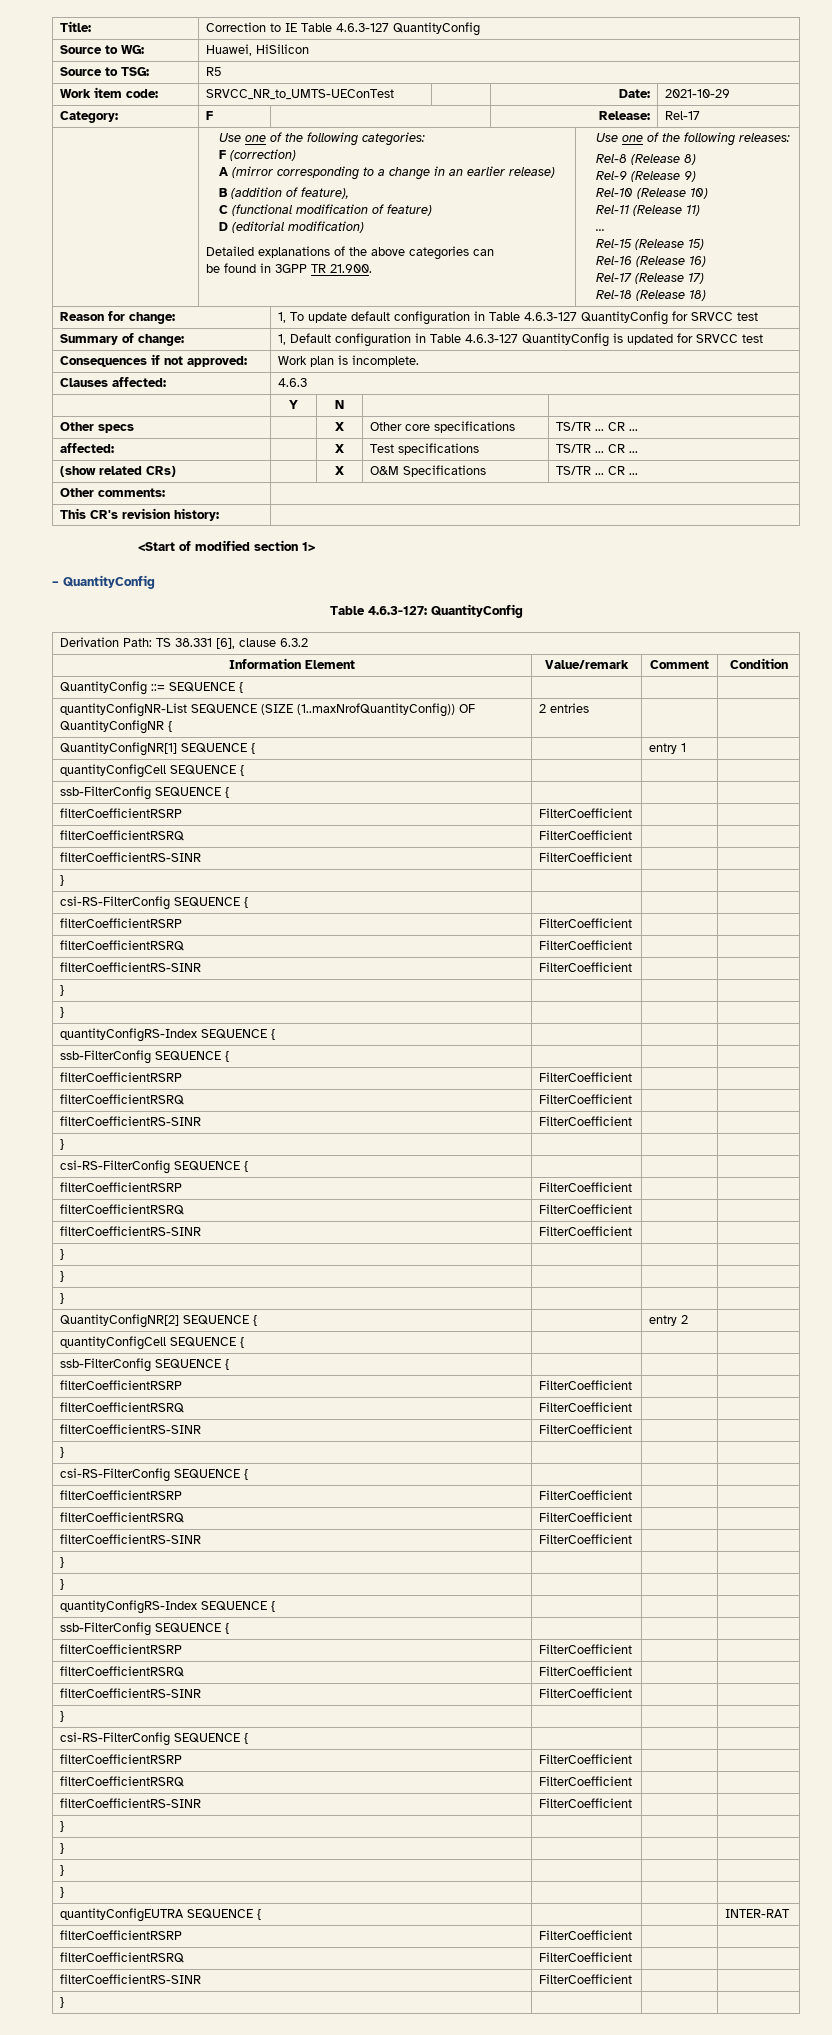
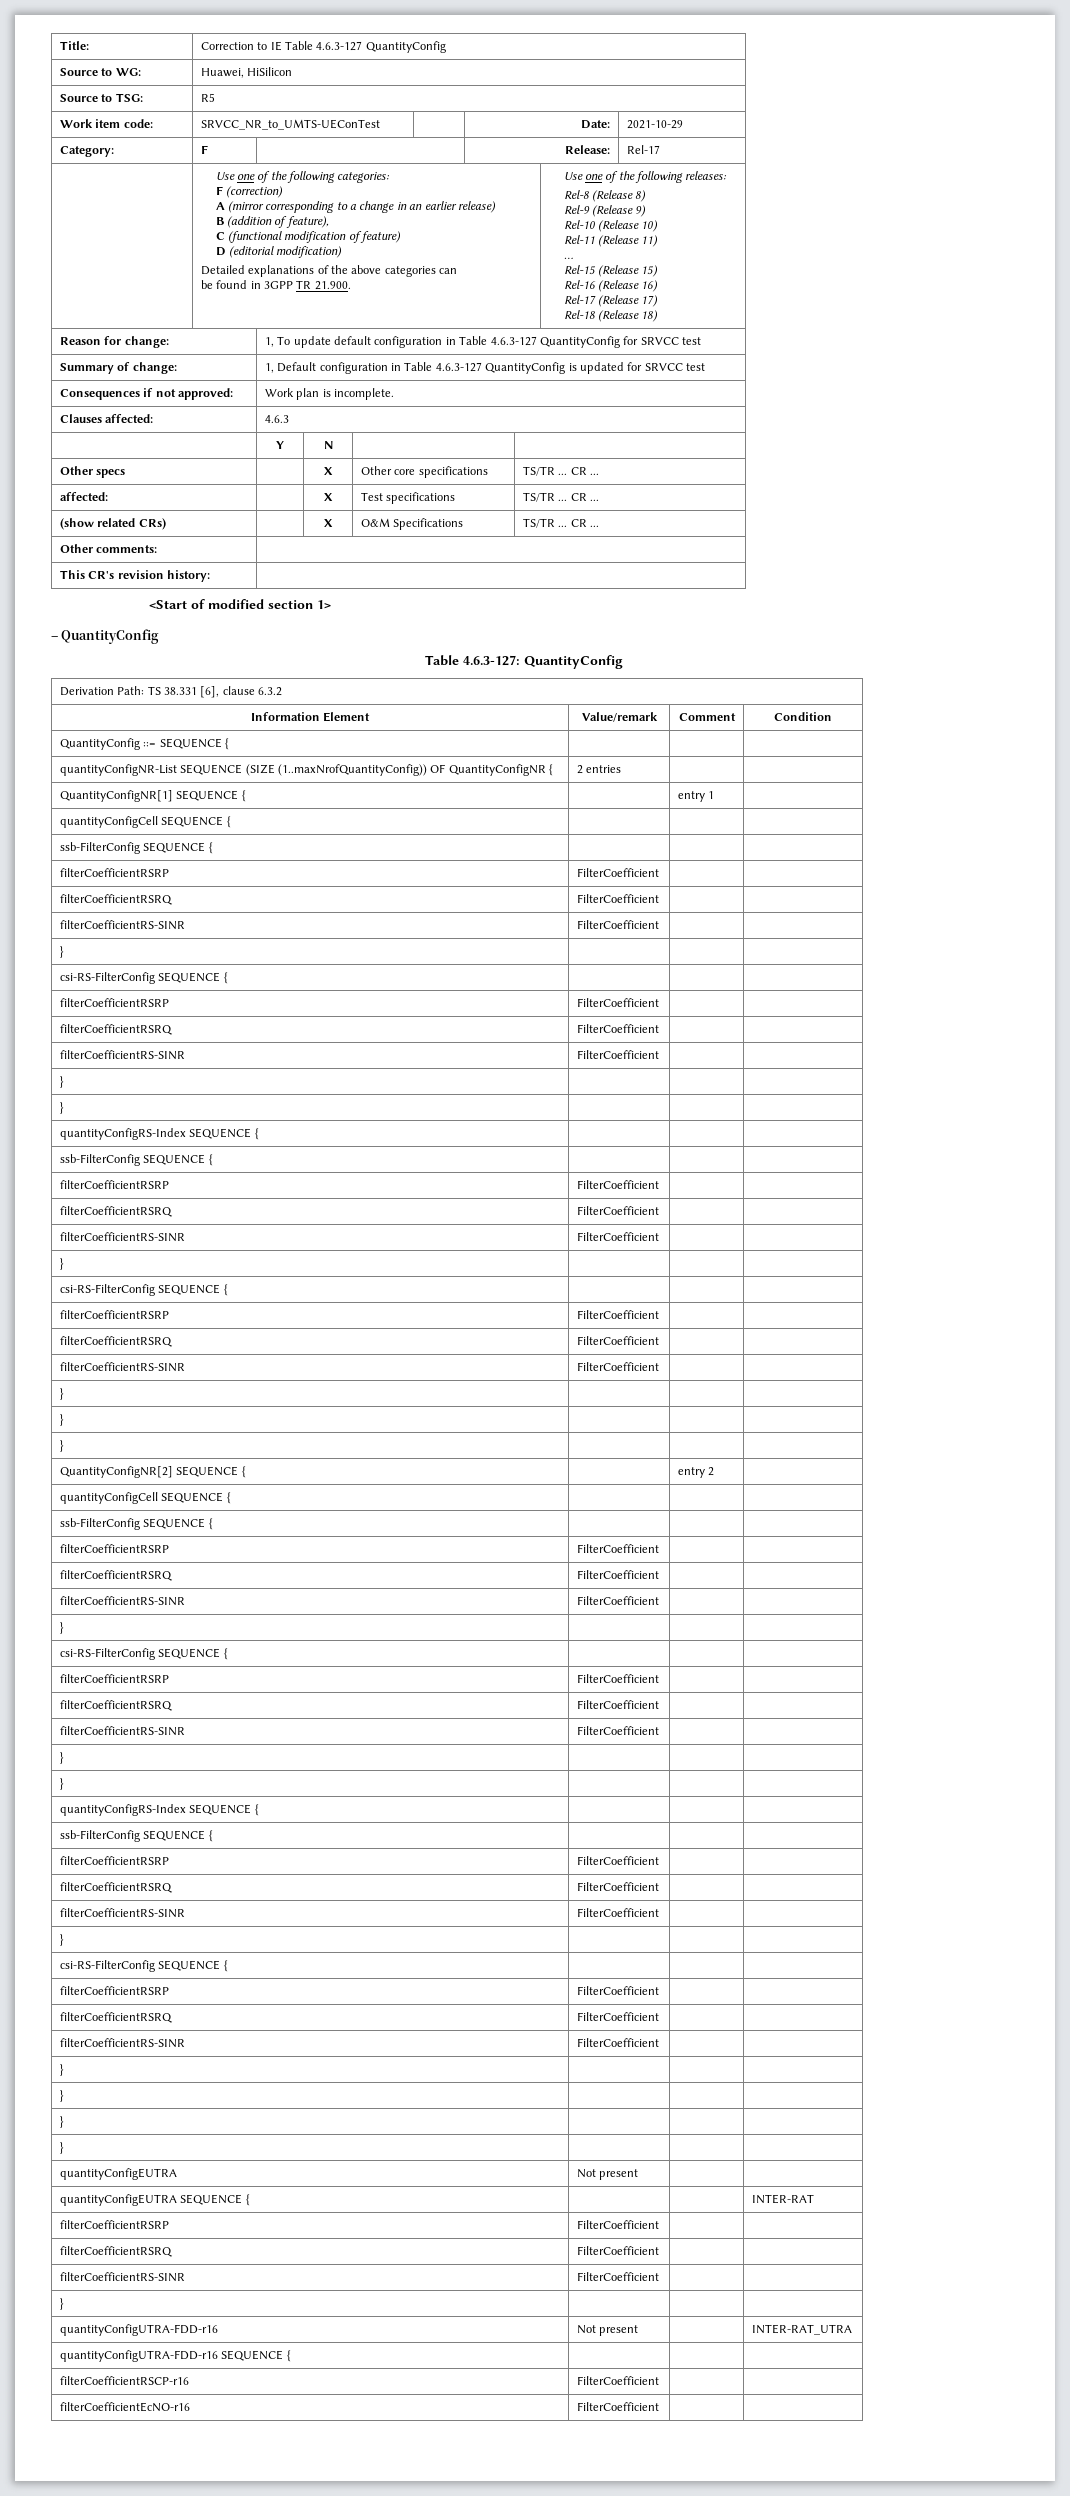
+ quantityConfigEUTRA | Not present | |
+ quantityConfigUTRA-FDD-r16 | Not present | | INTER-RAT_UTRA
+ quantityConfigUTRA-FDD-r16 SEQUENCE { | | |
+ filterCoefficientRSCP-r16 | FilterCoefficient | |
+ filterCoefficientEcNO-r16 | FilterCoefficient | |

